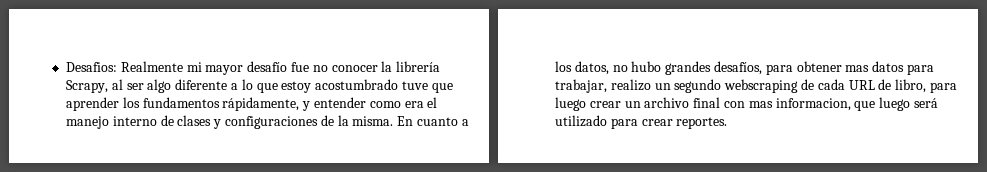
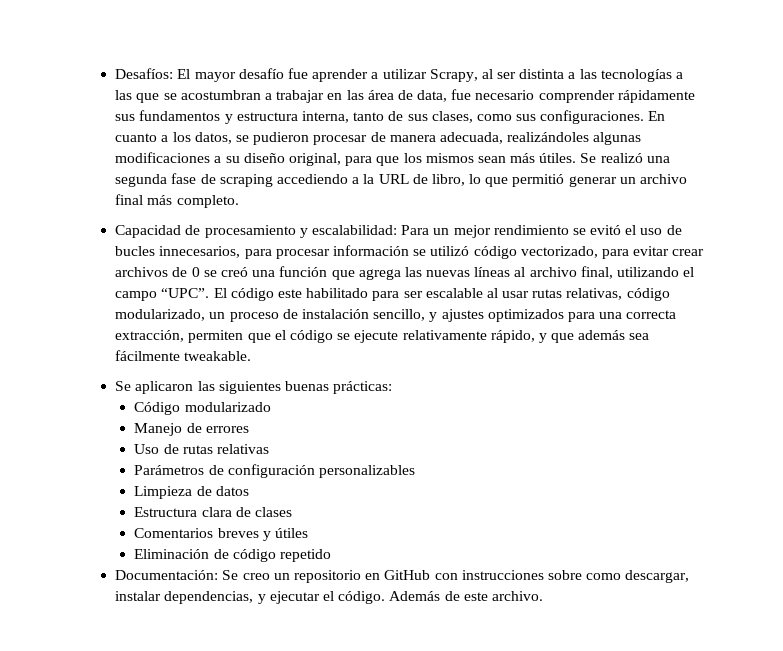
- Desafios: Realmente mi mayor desafío fue no conocer la librería Scrapy, al ser algo diferente a lo que estoy acostumbrado tuve que aprender los fundamentos rápidamente, y entender como era el manejo interno de clases y configuraciones de la misma.
+ Desafíos: El mayor desafío fue aprender a utilizar Scrapy, al ser distinta a las tecnologías a las que se acostumbran a trabajar en las área de data, fue necesario comprender rápidamente sus fundamentos y estructura interna, tanto de sus clases, como sus configuraciones.
- En cuanto a los datos, no hubo grandes desafíos, para obtener mas datos para trabajar, realizo un segundo webscraping de cada URL de libro, para luego crear un archivo final con mas informacion, que luego será utilizado para crear reportes.
+ En cuanto a los datos, se pudieron procesar de manera adecuada, realizándoles algunas modificaciones a su diseño original, para que los mismos sean más útiles. Se realizó una segunda fase de scraping accediendo a la URL de libro, lo que permitió generar un archivo final más completo.
+ Capacidad de procesamiento y escalabilidad: Para un mejor rendimiento se evitó el uso de bucles innecesarios, para procesar información se utilizó código vectorizado, para evitar crear archivos de 0 se creó una función que agrega las nuevas líneas al archivo final, utilizando el campo “UPC”. El código este habilitado para ser escalable al usar rutas relativas, código modularizado, un proceso de instalación sencillo, y ajustes optimizados para una correcta extracción, permiten que el código se ejecute relativamente rápido, y que además sea fácilmente tweakable.
+ Se aplicaron las siguientes buenas prácticas:
+ Código modularizado
+ Manejo de errores
+ Uso de rutas relativas
+ Parámetros de configuración personalizables
+ Limpieza de datos
+ Estructura clara de clases
+ Comentarios breves y útiles
+ Eliminación de código repetido
+ Documentación: Se creo un repositorio en GitHub con instrucciones sobre como descargar, instalar dependencias, y ejecutar el código. Además de este archivo.

